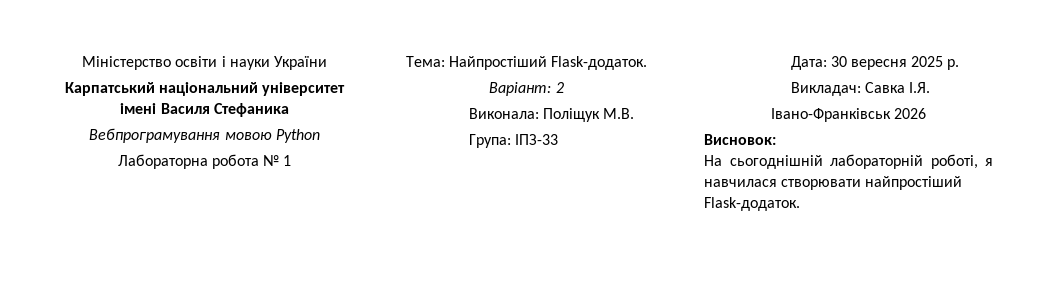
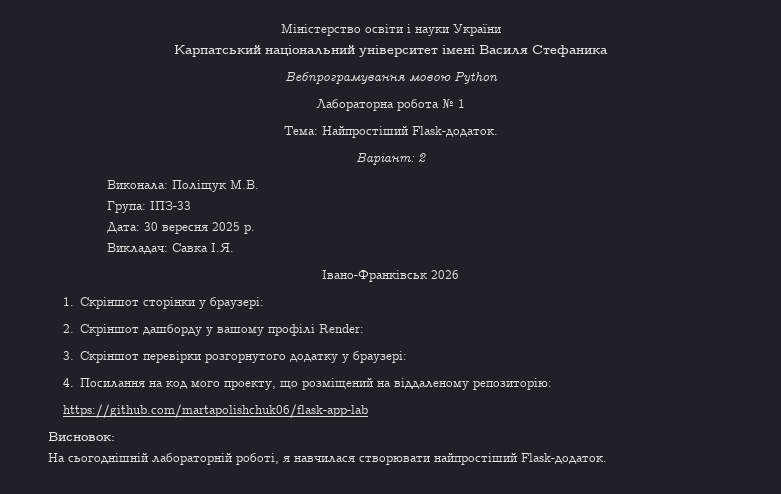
+ 1. Скріншот сторінки у браузері:
+ 2. Cкріншот дашборду у вашому профілі Render:
+ 3. Скріншот перевірки розгорнутого додатку у браузері:
+ 4. Посилання на код мого проекту, що розміщений на віддаленому репозиторію:
+ https://github.com/martapolishchuk06/flask-app-lab

